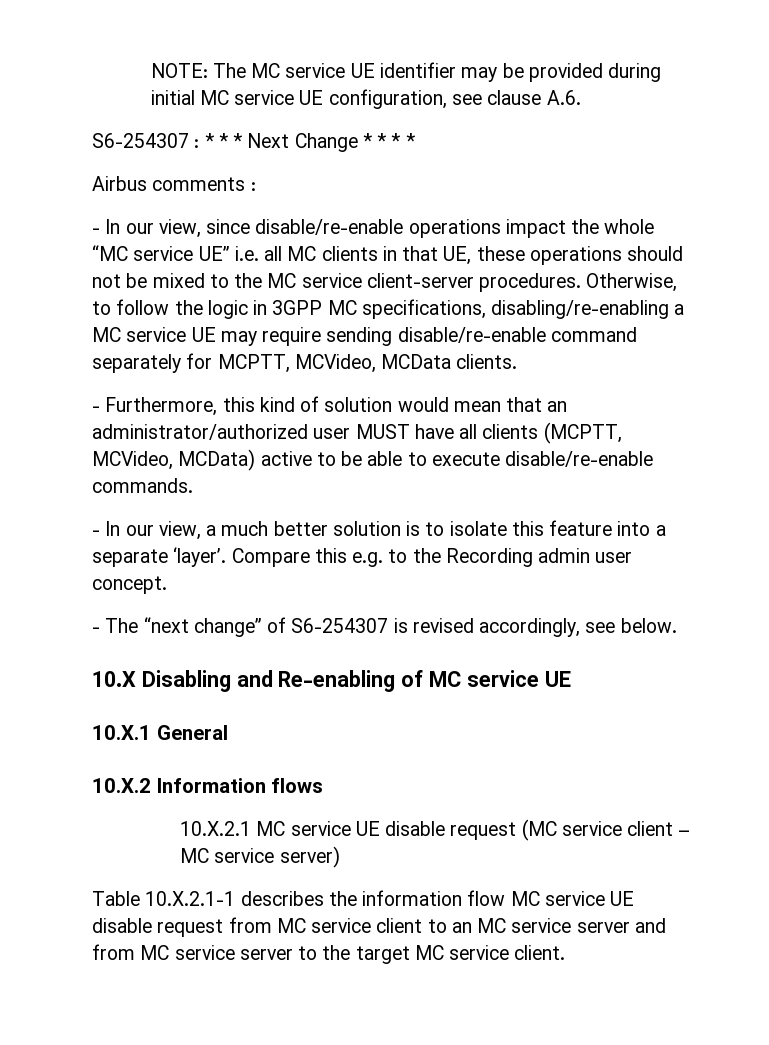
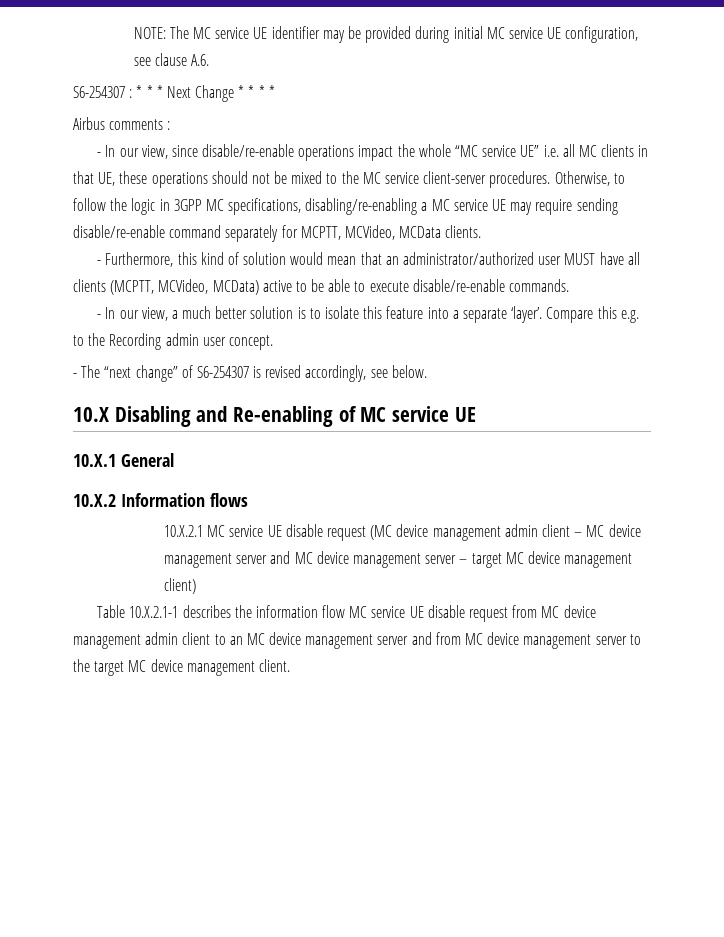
- 10.X.2.1 MC service UE disable request (MC service client – MC service server)
+ 10.X.2.1 MC service UE disable request (MC device management admin client – MC device management server and MC device management server – target MC device management client)
- Table 10.X.2.1-1 describes the information flow MC service UE disable request from MC service client to an MC service server and from MC service server to the target MC service client.
+ Table 10.X.2.1-1 describes the information flow MC service UE disable request from MC device management admin client to an MC device management server and from MC device management server to the target MC device management client.

